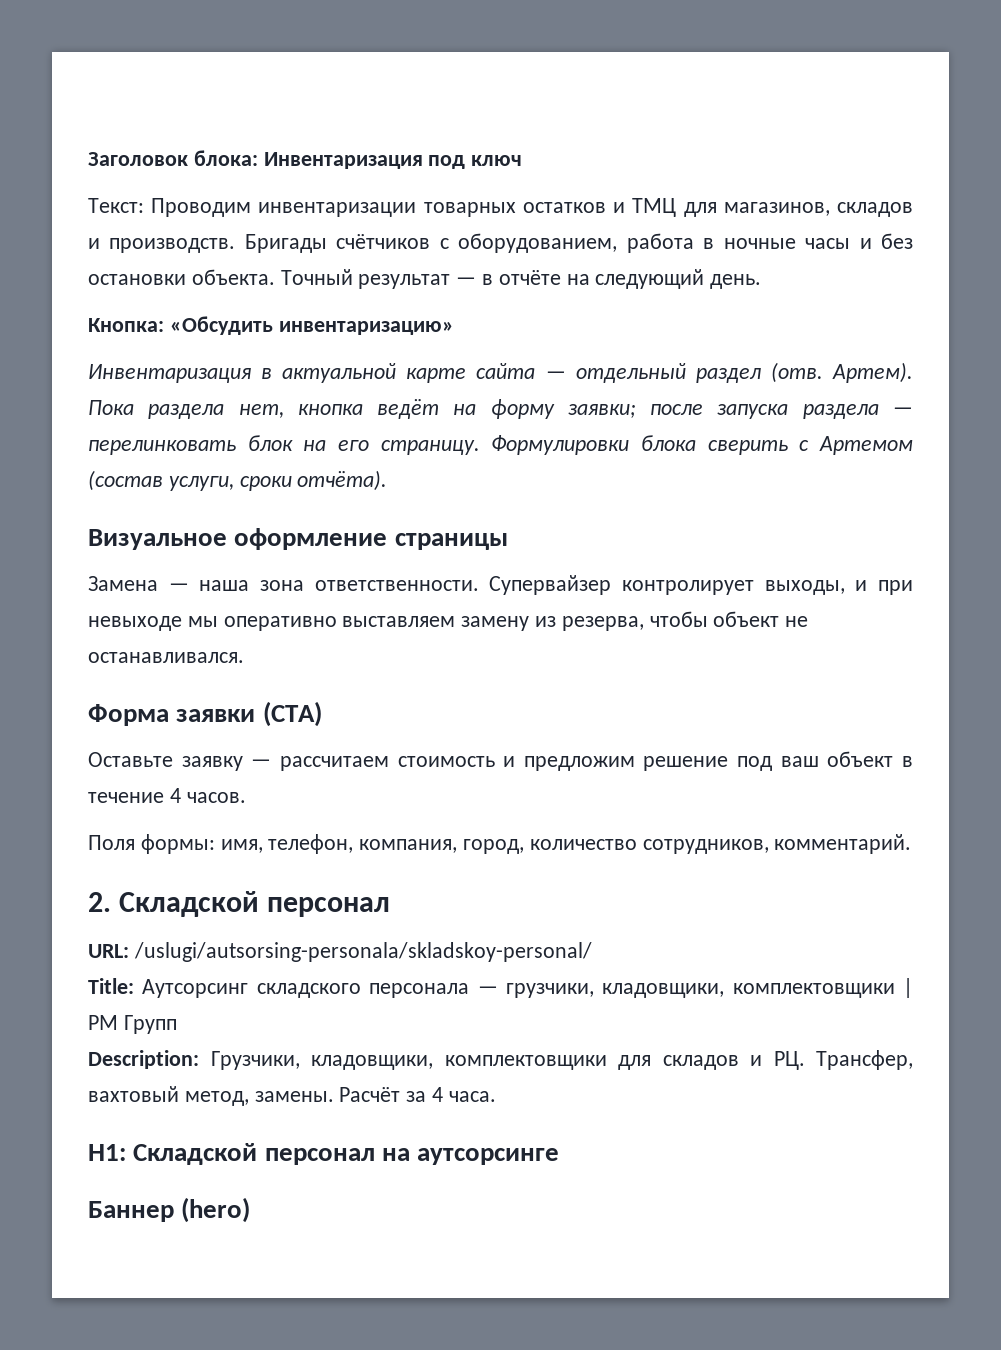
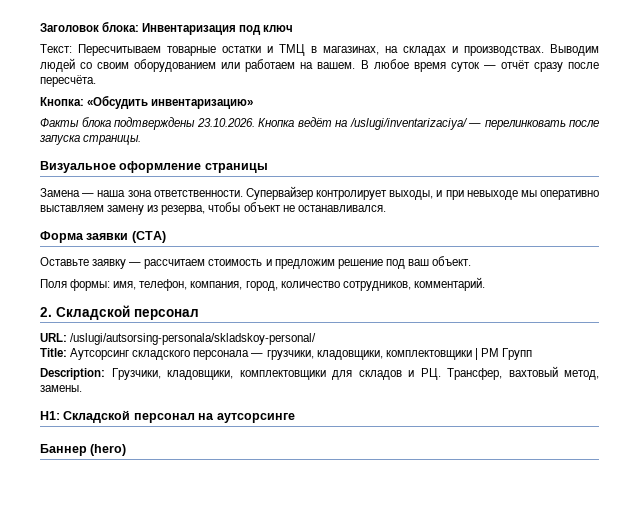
- Текст: Проводим инвентаризации товарных остатков и ТМЦ для магазинов, складов и производств. Бригады счётчиков с оборудованием, работа в ночные часы и без остановки объекта. Точный результат — в отчёте на следующий день.
+ Текст: Пересчитываем товарные остатки и ТМЦ в магазинах, на складах и производствах. Выводим людей со своим оборудованием или работаем на вашем. В любое время суток — отчёт сразу после пересчёта.
  Кнопка: «Обсудить инвентаризацию»
- Инвентаризация в актуальной карте сайта — отдельный раздел (отв. Артем). Пока раздела нет, кнопка ведёт на форму заявки; после запуска раздела — перелинковать блок на его страницу. Формулировки блока сверить с Артемом (состав услуги, сроки отчёта).
+ Факты блока подтверждены 23.10.2026. Кнопка ведёт на /uslugi/inventarizaciya/ — перелинковать после запуска страницы.
- Оставьте заявку — рассчитаем стоимость и предложим решение под ваш объект в течение 4 часов.
+ Оставьте заявку — рассчитаем стоимость и предложим решение под ваш объект.
- Расчёт за 4 часа.

